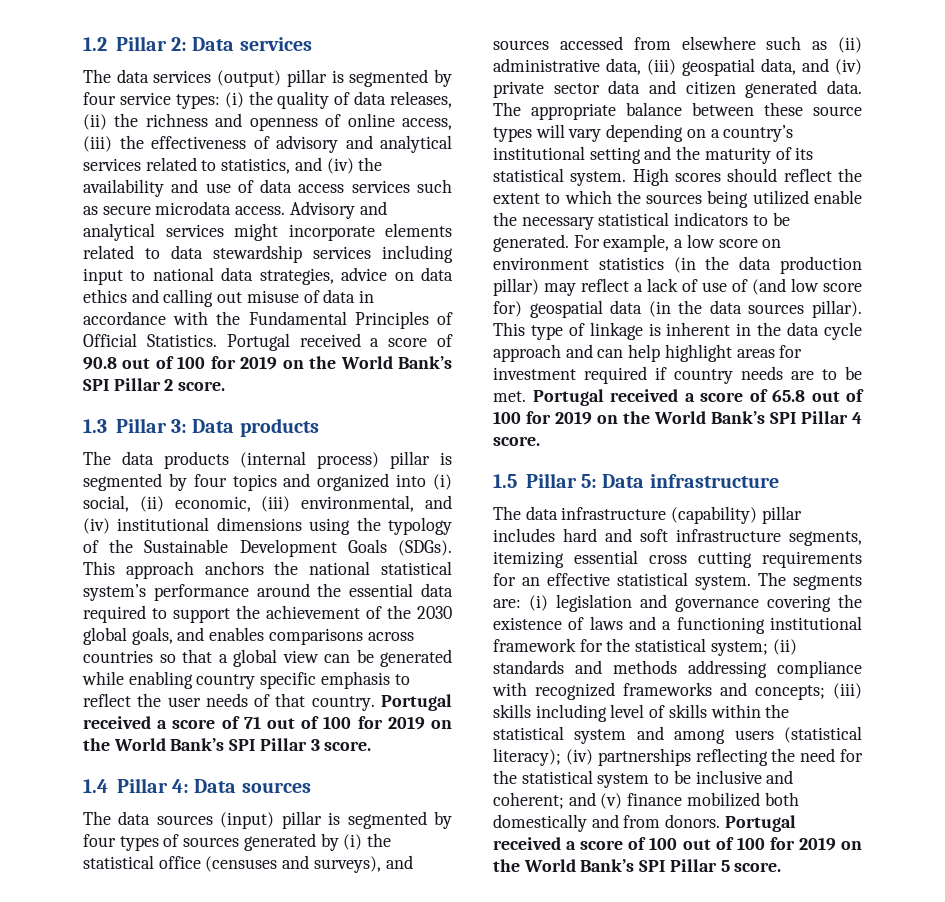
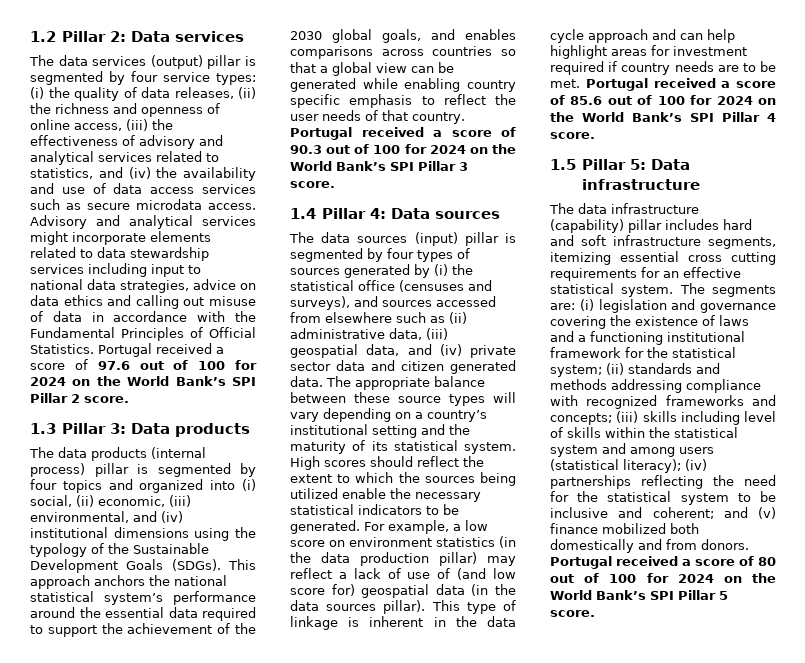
- Portugal received a score of 90.8 out of 100 for 2019 on the World Bank’s SPI Pillar 2 score.
+ Portugal received a score of 97.6 out of 100 for 2024 on the World Bank’s SPI Pillar 2 score.
- Portugal received a score of 71 out of 100 for 2019 on the World Bank’s SPI Pillar 3 score.
+ Portugal received a score of 90.3 out of 100 for 2024 on the World Bank’s SPI Pillar 3 score.
- Portugal received a score of 65.8 out of 100 for 2019 on the World Bank’s SPI Pillar 4 score.
+ Portugal received a score of 85.6 out of 100 for 2024 on the World Bank’s SPI Pillar 4 score.
- Portugal received a score of 100 out of 100 for 2019 on the World Bank’s SPI Pillar 5 score.
+ Portugal received a score of 80 out of 100 for 2024 on the World Bank’s SPI Pillar 5 score.

